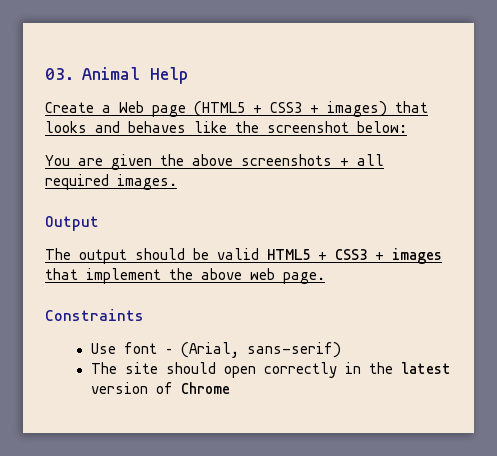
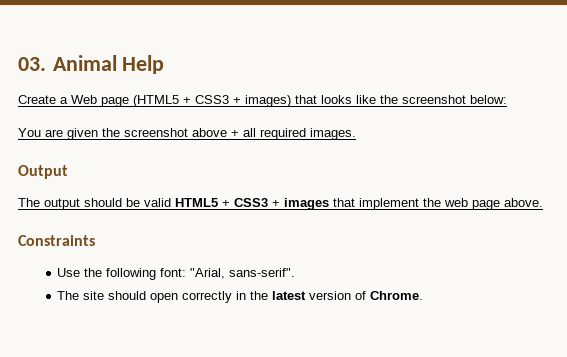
- Create a Web page (HTML5 + CSS3 + images) that looks and behaves like the screenshot below:
+ Create a Web page (HTML5 + CSS3 + images) that looks like the screenshot below:
- You are given the above screenshots + all required images.
+ You are given the screenshot above + all required images.
- The output should be valid HTML5 + CSS3 + images that implement the above web page.
+ The output should be valid HTML5 + CSS3 + images that implement the web page above.
- Use font – (Arial, sans-serif)
+ Use the following font: "Arial, sans-serif".
- The site should open correctly in the latest version of Chrome
+ The site should open correctly in the latest version of Chrome.

